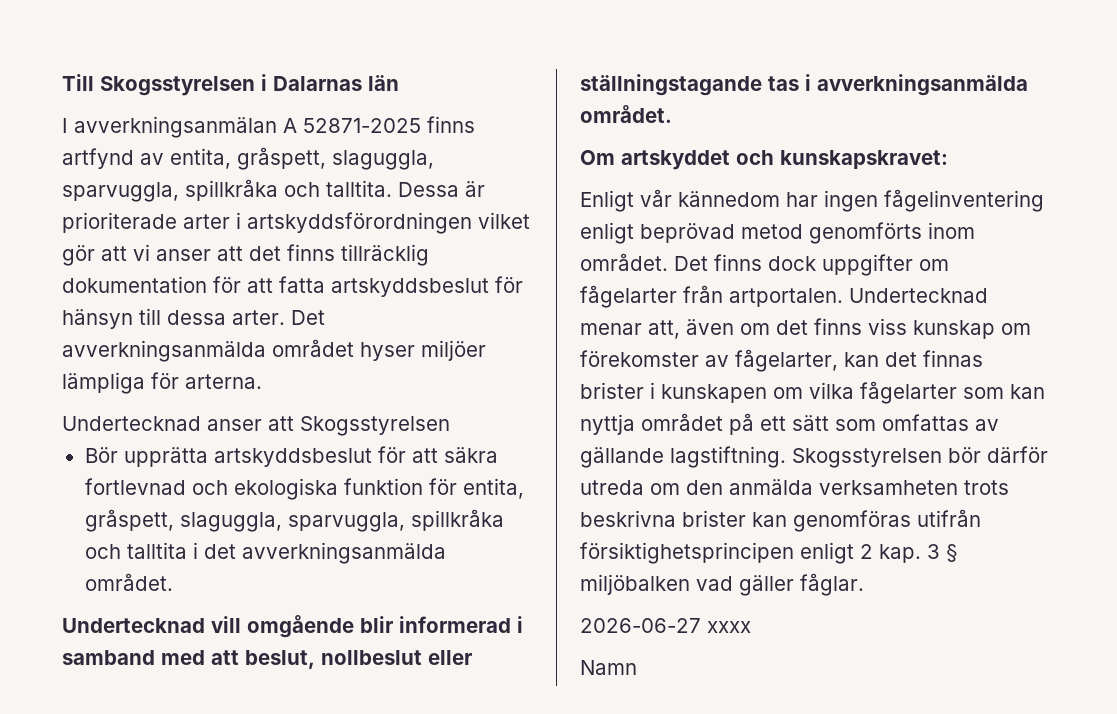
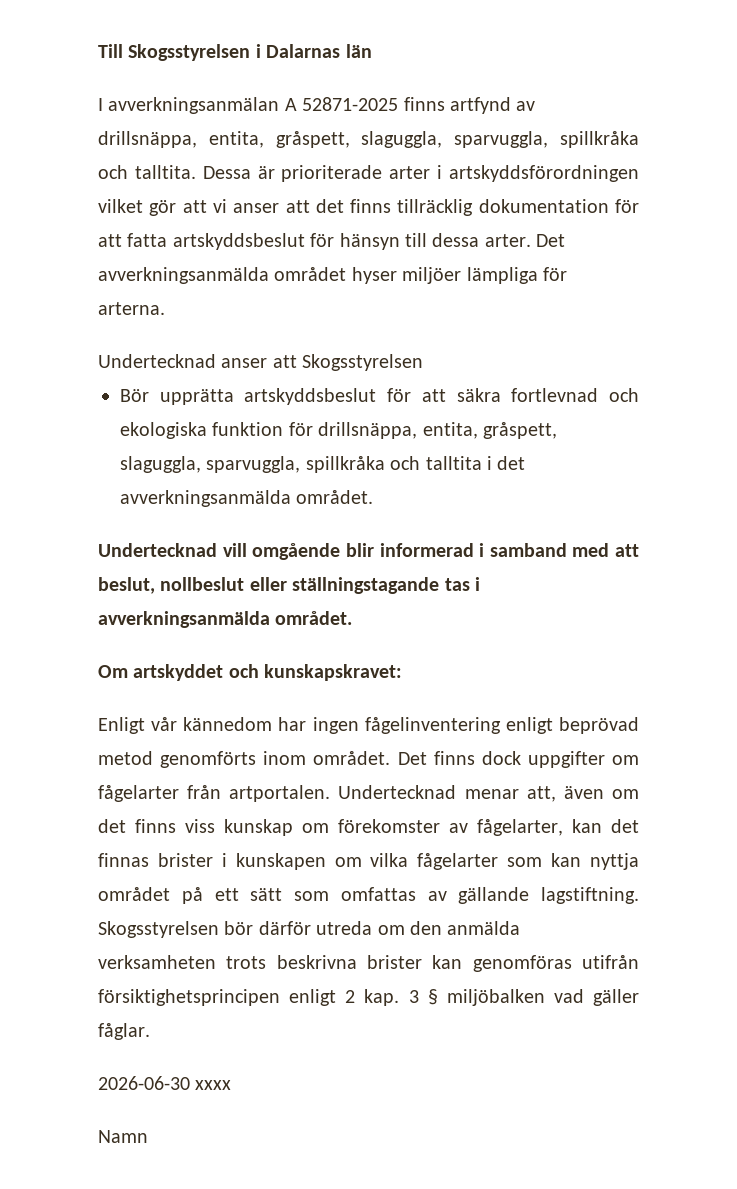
- I avverkningsanmälan A 52871-2025 finns artfynd av entita, gråspett, slaguggla, sparvuggla, spillkråka och talltita.
+ I avverkningsanmälan A 52871-2025 finns artfynd av drillsnäppa, entita, gråspett, slaguggla, sparvuggla, spillkråka och talltita.
- Bör upprätta artskyddsbeslut för att säkra fortlevnad och ekologiska funktion för entita, gråspett, slaguggla, sparvuggla, spillkråka och talltita i det avverkningsanmälda området.
+ Bör upprätta artskyddsbeslut för att säkra fortlevnad och ekologiska funktion för drillsnäppa, entita, gråspett, slaguggla, sparvuggla, spillkråka och talltita i det avverkningsanmälda området.
- 2026-06-27 xxxx
+ 2026-06-30 xxxx

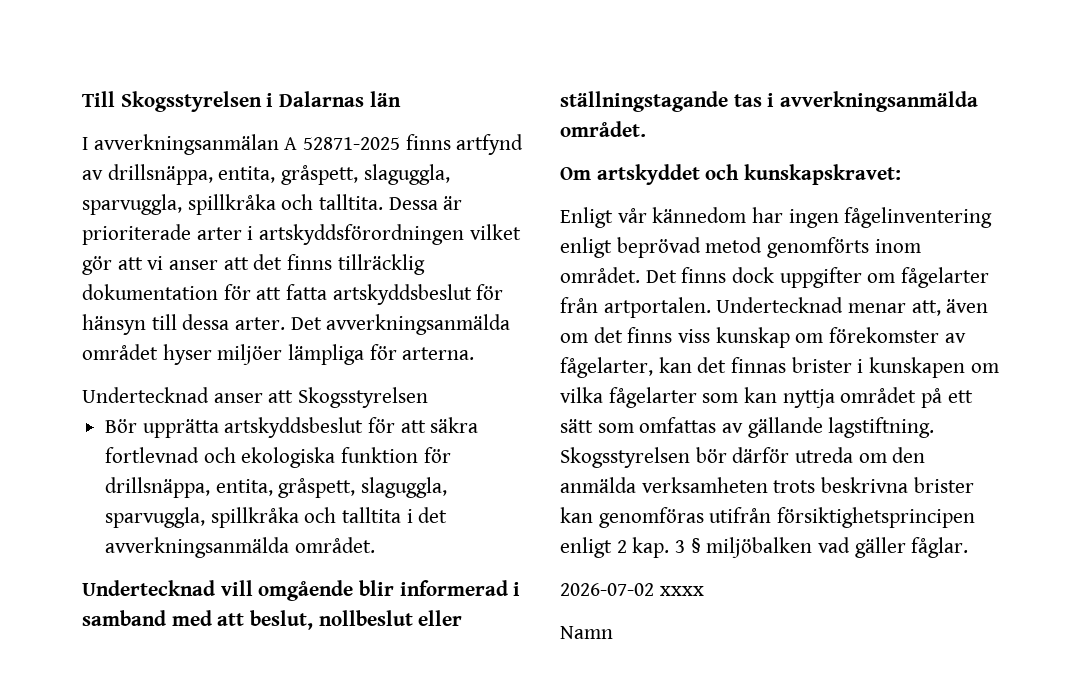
- 2026-06-30 xxxx
+ 2026-07-02 xxxx

